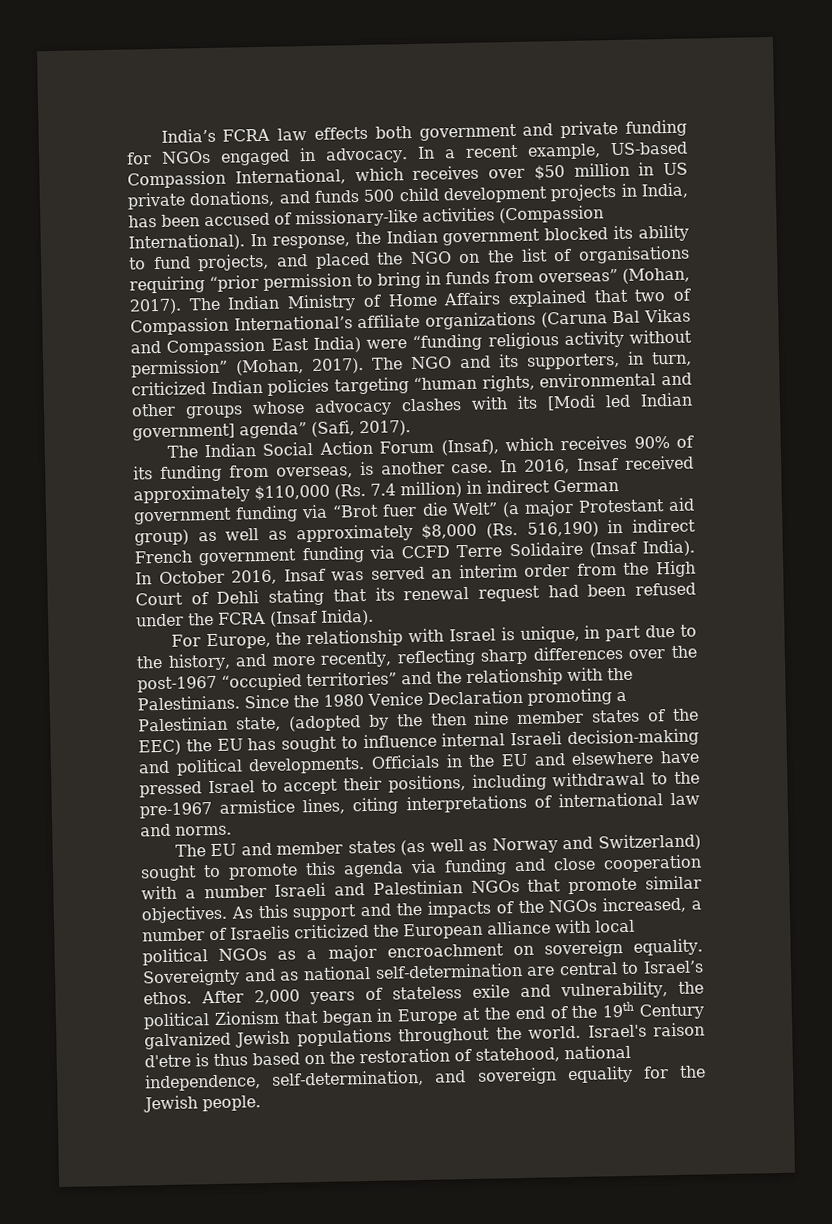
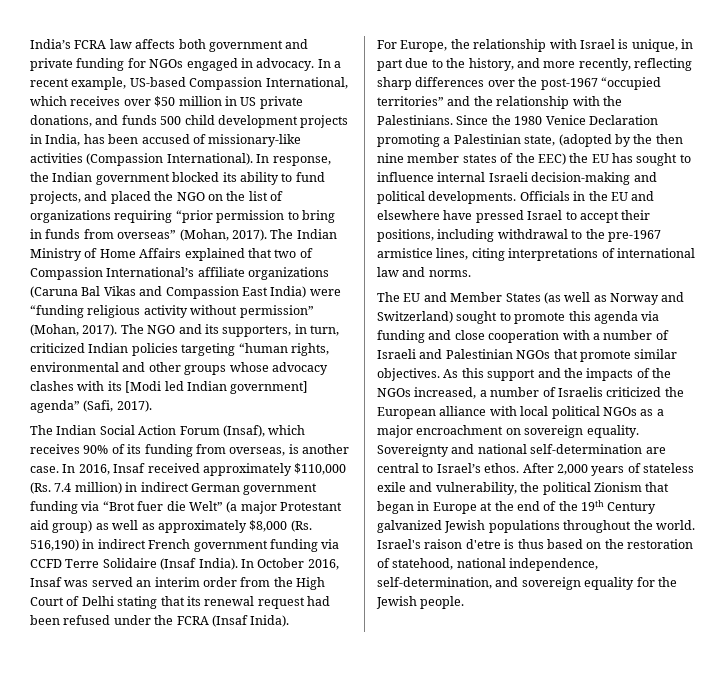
- India’s FCRA law effects both government and private funding for NGOs engaged in advocacy.
+ India’s FCRA law affects both government and private funding for NGOs engaged in advocacy.
- In response, the Indian government blocked its ability to fund projects, and placed the NGO on the list of organisations requiring “prior permission to bring in funds from overseas” (Mohan, 2017).
+ In response, the Indian government blocked its ability to fund projects, and placed the NGO on the list of organizations requiring “prior permission to bring in funds from overseas” (Mohan, 2017).
- In October 2016, Insaf was served an interim order from the High Court of Dehli stating that its renewal request had been refused under the FCRA (Insaf Inida).
+ In October 2016, Insaf was served an interim order from the High Court of Delhi stating that its renewal request had been refused under the FCRA (Insaf Inida).
- The EU and member states (as well as Norway and Switzerland) sought to promote this agenda via funding and close cooperation with a number Israeli and Palestinian NGOs that promote similar objectives.
+ The EU and Member States (as well as Norway and Switzerland) sought to promote this agenda via funding and close cooperation with a number of Israeli and Palestinian NGOs that promote similar objectives.
- Sovereignty and as national self-determination are central to Israel’s ethos.
+ Sovereignty and national self-determination are central to Israel’s ethos.

